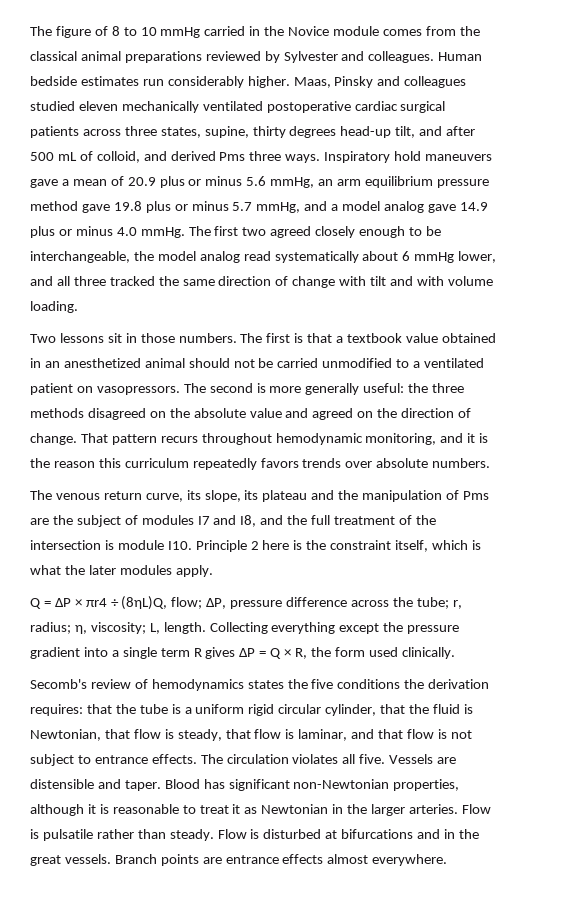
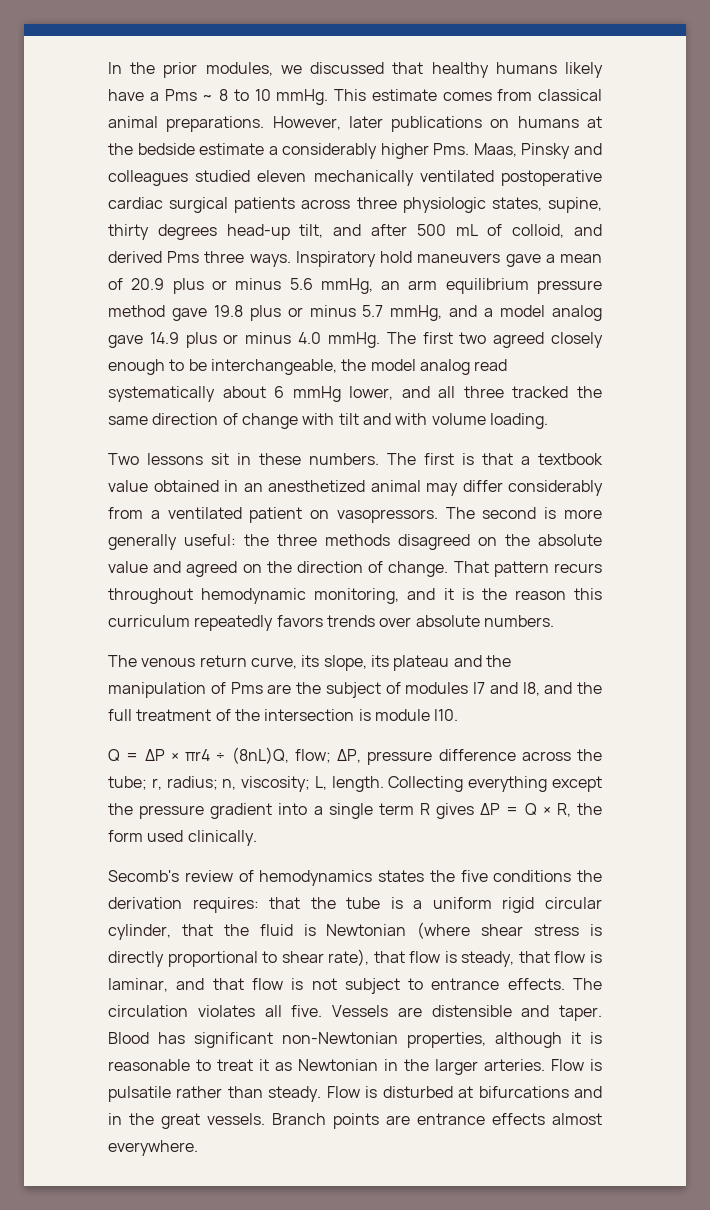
- The figure of 8 to 10 mmHg carried in the Novice module comes from the classical animal preparations reviewed by Sylvester and colleagues. Human bedside estimates run considerably higher. Maas, Pinsky and colleagues studied eleven mechanically ventilated postoperative cardiac surgical patients across three states, supine, thirty degrees head-up tilt, and after 500 mL of colloid, and derived Pms three ways.
+ In the prior modules, we discussed that healthy humans likely have a Pms ~ 8 to 10 mmHg. This estimate comes from classical animal preparations. However, later publications on humans at the bedside estimate a considerably higher Pms. Maas, Pinsky and colleagues studied eleven mechanically ventilated postoperative cardiac surgical patients across three physiologic states, supine, thirty degrees head-up tilt, and after 500 mL of colloid, and derived Pms three ways.
- Two lessons sit in those numbers.
+ Two lessons sit in these numbers.
- The first is that a textbook value obtained in an anesthetized animal should not be carried unmodified to a ventilated patient on vasopressors.
+ The first is that a textbook value obtained in an anesthetized animal may differ considerably from a ventilated patient on vasopressors.
- The venous return curve, its slope, its plateau and the manipulation of Pms are the subject of modules I7 and I8, and the full treatment of the intersection is module I10. Principle 2 here is the constraint itself, which is what the later modules apply.
+ The venous return curve, its slope, its plateau and the manipulation of Pms are the subject of modules I7 and I8, and the full treatment of the intersection is module I10.
- Secomb's review of hemodynamics states the five conditions the derivation requires: that the tube is a uniform rigid circular cylinder, that the fluid is Newtonian, that flow is steady, that flow is laminar, and that flow is not subject to entrance effects.
+ Secomb's review of hemodynamics states the five conditions the derivation requires: that the tube is a uniform rigid circular cylinder, that the fluid is Newtonian (where shear stress is directly proportional to shear rate), that flow is steady, that flow is laminar, and that flow is not subject to entrance effects.

